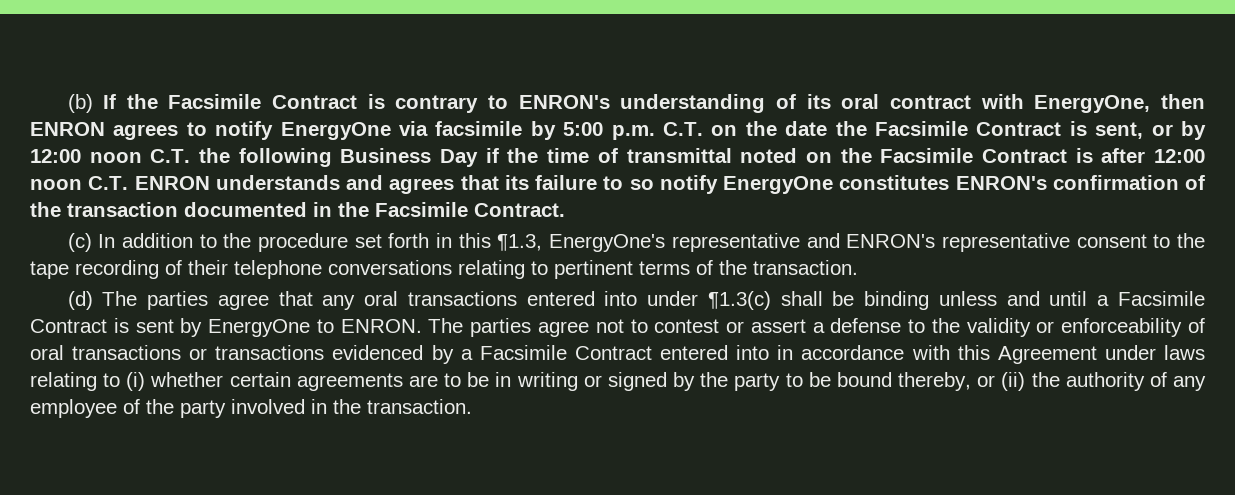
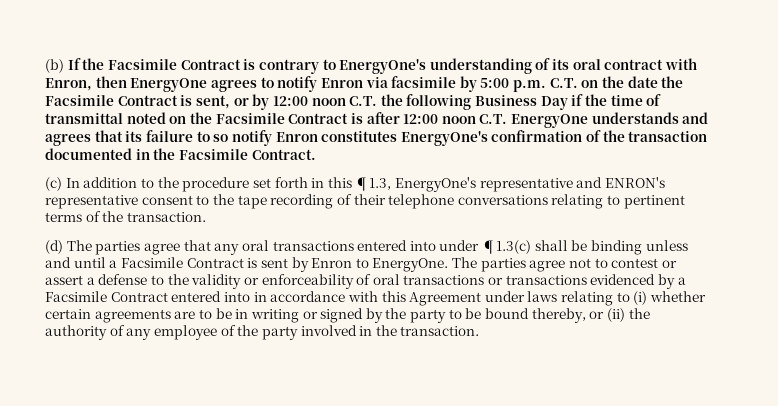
- (b) If the Facsimile Contract is contrary to ENRON's understanding of its oral contract with EnergyOne, then ENRON agrees to notify EnergyOne via facsimile by 5:00 p.m. C.T. on the date the Facsimile Contract is sent, or by 12:00 noon C.T. the following Business Day if the time of transmittal noted on the Facsimile Contract is after 12:00 noon C.T. ENRON understands and agrees that its failure to so notify EnergyOne constitutes ENRON's confirmation of the transaction documented in the Facsimile Contract.
+ (b) If the Facsimile Contract is contrary to EnergyOne's understanding of its oral contract with Enron, then EnergyOne agrees to notify Enron via facsimile by 5:00 p.m. C.T. on the date the Facsimile Contract is sent, or by 12:00 noon C.T. the following Business Day if the time of transmittal noted on the Facsimile Contract is after 12:00 noon C.T. EnergyOne understands and agrees that its failure to so notify Enron constitutes EnergyOne's confirmation of the transaction documented in the Facsimile Contract.
- (d) The parties agree that any oral transactions entered into under ¶1.3(c) shall be binding unless and until a Facsimile Contract is sent by EnergyOne to ENRON.
+ (d) The parties agree that any oral transactions entered into under ¶1.3(c) shall be binding unless and until a Facsimile Contract is sent by Enron to EnergyOne.

